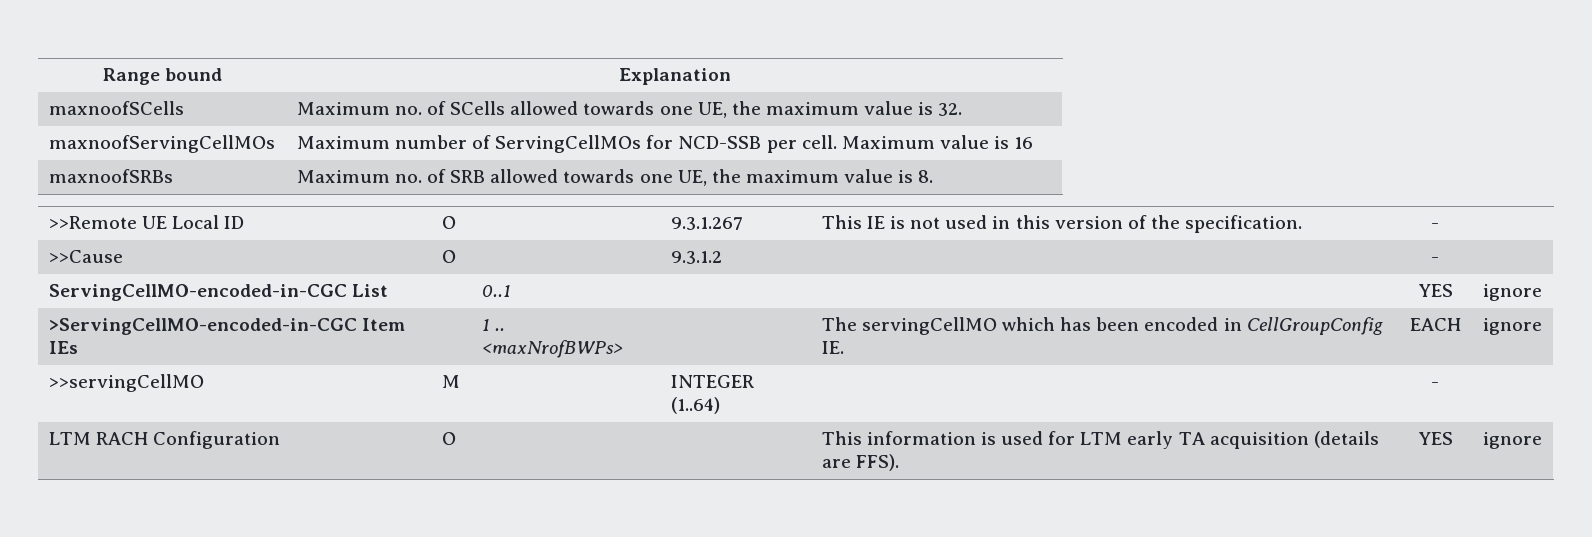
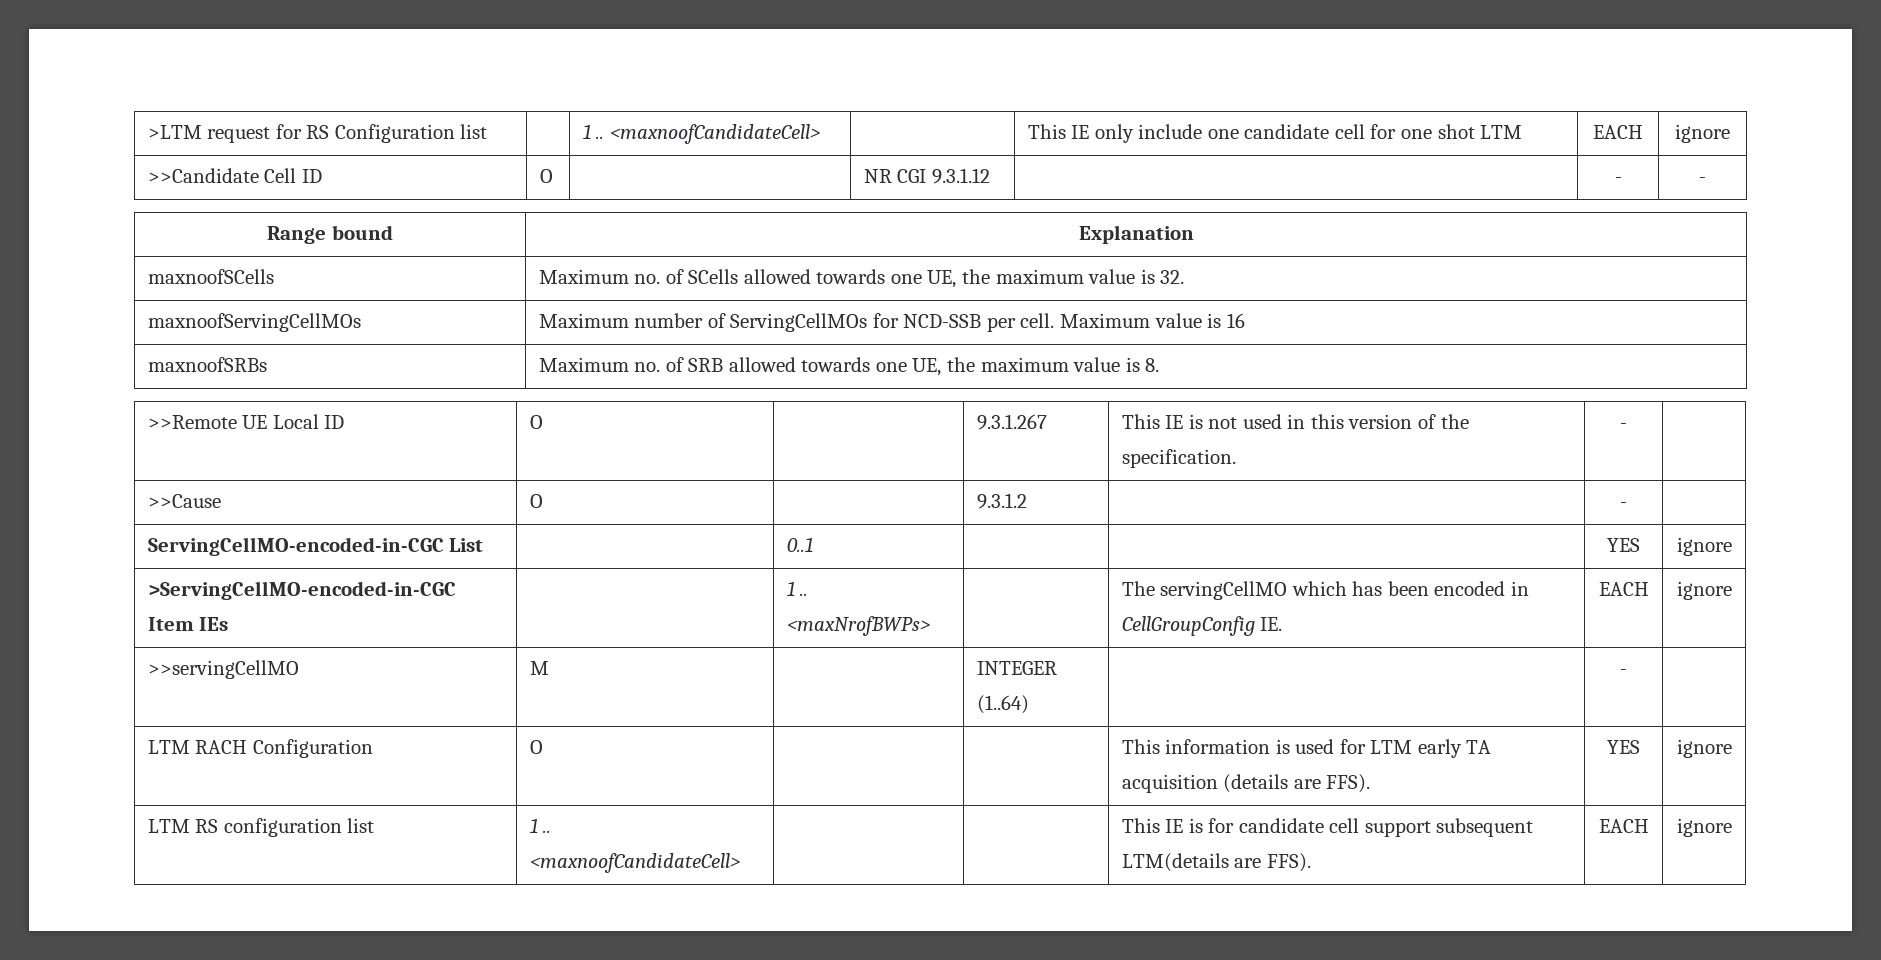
+ >LTM request for RS Configuration list | | 1 .. <maxnoofCandidateCell> | | This IE only include one candidate cell for one shot LTM | EACH | ignore
+ >>Candidate Cell ID | O | | NR CGI 9.3.1.12 | | - | -
+ LTM RS configuration list | 1 .. <maxnoofCandidateCell> | | | This IE is for candidate cell support subsequent LTM(details are FFS). | EACH | ignore

